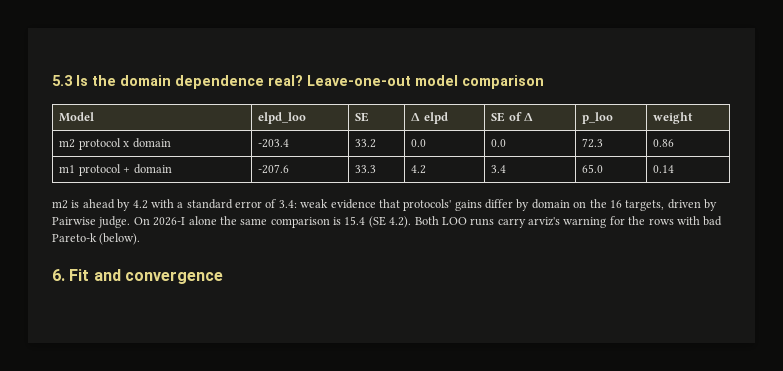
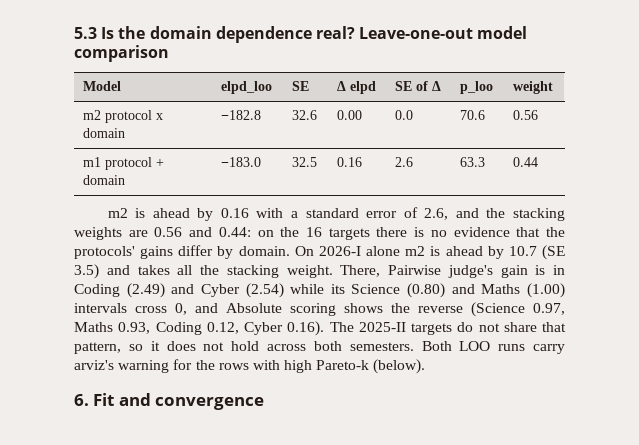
- m2 protocol x domain | -203.4 | 33.2 | 0.0 | 0.0 | 72.3 | 0.86
- m1 protocol + domain | -207.6 | 33.3 | 4.2 | 3.4 | 65.0 | 0.14
- m2 is ahead by 4.2 with a standard error of 3.4: weak evidence that protocols' gains differ by domain on the 16 targets, driven by Pairwise judge. On 2026-I alone the same comparison is 15.4 (SE 4.2). Both LOO runs carry arviz's warning for the rows with bad Pareto-k (below).
+ m2 protocol x domain | −182.8 | 32.6 | 0.00 | 0.0 | 70.6 | 0.56
+ m1 protocol + domain | −183.0 | 32.5 | 0.16 | 2.6 | 63.3 | 0.44
+ m2 is ahead by 0.16 with a standard error of 2.6, and the stacking weights are 0.56 and 0.44: on the 16 targets there is no evidence that the protocols' gains differ by domain. On 2026-I alone m2 is ahead by 10.7 (SE 3.5) and takes all the stacking weight. There, Pairwise judge's gain is in Coding (2.49) and Cyber (2.54) while its Science (0.80) and Maths (1.00) intervals cross 0, and Absolute scoring shows the reverse (Science 0.97, Maths 0.93, Coding 0.12, Cyber 0.16). The 2025-II targets do not share that pattern, so it does not hold across both semesters. Both LOO runs carry arviz's warning for the rows with high Pareto-k (below).

